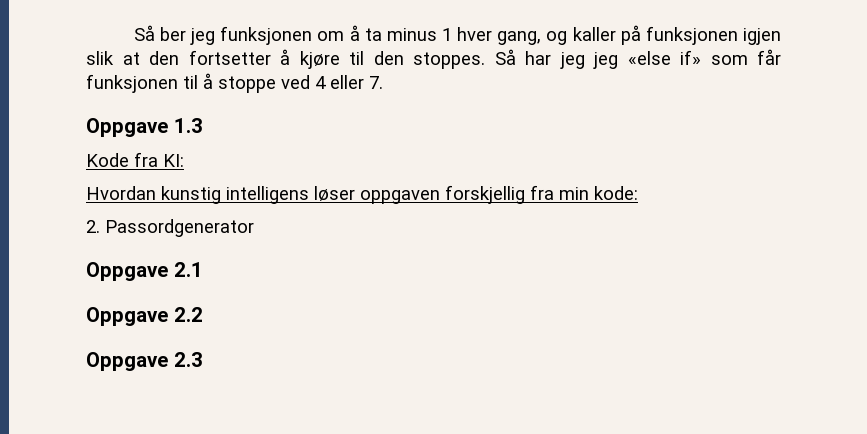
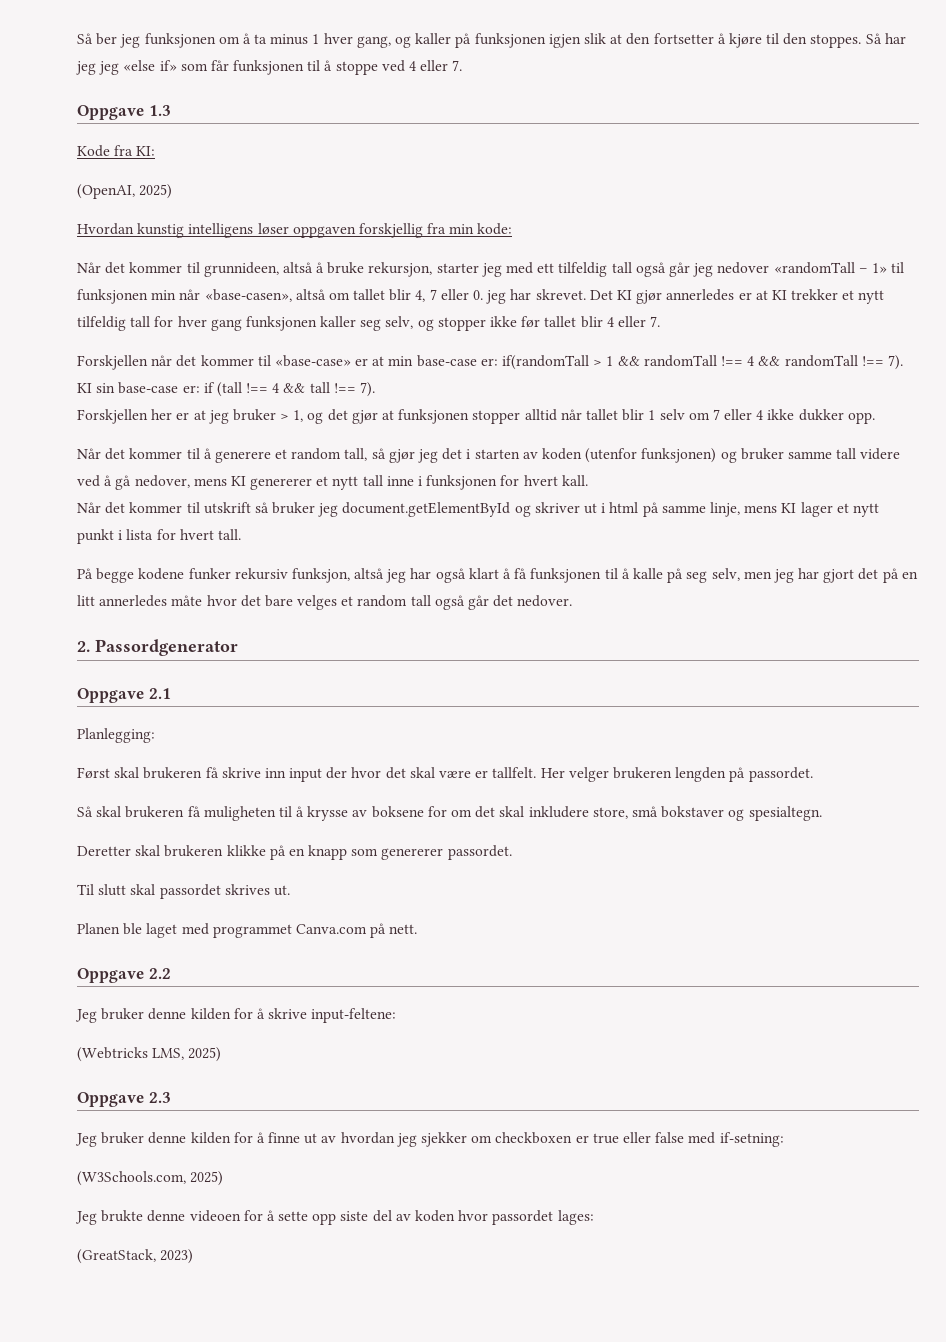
+ (OpenAI, 2025)
+ Når det kommer til grunnideen, altså å bruke rekursjon, starter jeg med ett tilfeldig tall også går jeg nedover «randomTall – 1» til funksjonen min når «base-casen», altså om tallet blir 4, 7 eller 0. jeg har skrevet. Det KI gjør annerledes er at KI trekker et nytt tilfeldig tall for hver gang funksjonen kaller seg selv, og stopper ikke før tallet blir 4 eller 7.
+ Forskjellen når det kommer til «base-case» er at min base-case er: if(randomTall > 1 && randomTall !== 4 && randomTall !== 7). KI sin base-case er: if (tall !== 4 && tall !== 7).
+ Forskjellen her er at jeg bruker > 1, og det gjør at funksjonen stopper alltid når tallet blir 1 selv om 7 eller 4 ikke dukker opp.
+ Når det kommer til å generere et random tall, så gjør jeg det i starten av koden (utenfor funksjonen) og bruker samme tall videre ved å gå nedover, mens KI genererer et nytt tall inne i funksjonen for hvert kall.
+ Når det kommer til utskrift så bruker jeg document.getElementById og skriver ut i html på samme linje, mens KI lager et nytt punkt i lista for hvert tall.
+ På begge kodene funker rekursiv funksjon, altså jeg har også klart å få funksjonen til å kalle på seg selv, men jeg har gjort det på en litt annerledes måte hvor det bare velges et random tall også går det nedover.
  2. Passordgenerator
  Oppgave 2.1
+ Planlegging:
+ Først skal brukeren få skrive inn input der hvor det skal være er tallfelt. Her velger brukeren lengden på passordet.
+ Så skal brukeren få muligheten til å krysse av boksene for om det skal inkludere store, små bokstaver og spesialtegn.
+ Deretter skal brukeren klikke på en knapp som genererer passordet.
+ Til slutt skal passordet skrives ut.
+ Planen ble laget med programmet Canva.com på nett.
  Oppgave 2.2
+ Jeg bruker denne kilden for å skrive input-feltene:
+ (Webtricks LMS, 2025)
  Oppgave 2.3
+ Jeg bruker denne kilden for å finne ut av hvordan jeg sjekker om checkboxen er true eller false med if-setning:
+ (W3Schools.com, 2025)
+ Jeg brukte denne videoen for å sette opp siste del av koden hvor passordet lages:
+ (GreatStack, 2023)

